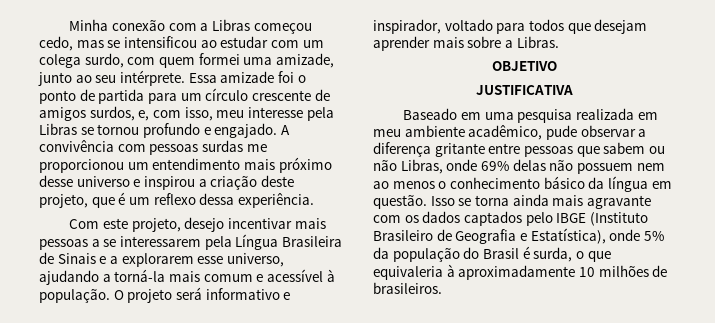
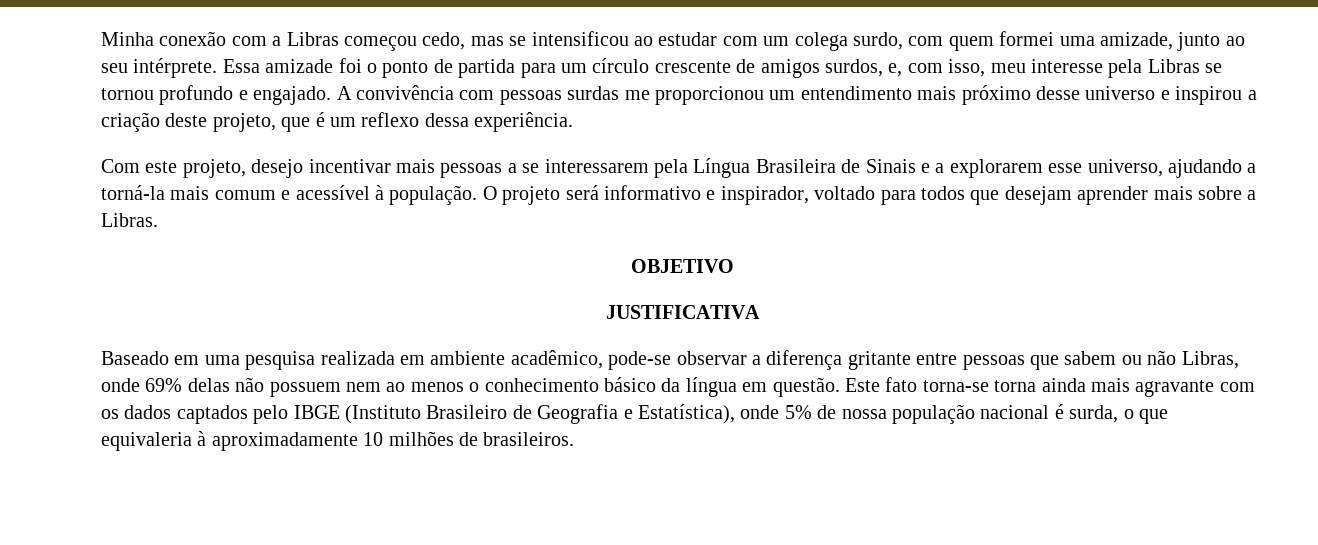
- Baseado em uma pesquisa realizada em meu ambiente acadêmico, pude observar a diferença gritante entre pessoas que sabem ou não Libras, onde 69% delas não possuem nem ao menos o conhecimento básico da língua em questão.
+ Baseado em uma pesquisa realizada em ambiente acadêmico, pode-se observar a diferença gritante entre pessoas que sabem ou não Libras, onde 69% delas não possuem nem ao menos o conhecimento básico da língua em questão.
- Isso se torna ainda mais agravante com os dados captados pelo IBGE (Instituto Brasileiro de Geografia e Estatística), onde 5% da população do Brasil é surda, o que equivaleria à aproximadamente 10 milhões de brasileiros.
+ Este fato torna-se torna ainda mais agravante com os dados captados pelo IBGE (Instituto Brasileiro de Geografia e Estatística), onde 5% de nossa população nacional é surda, o que equivaleria à aproximadamente 10 milhões de brasileiros.

